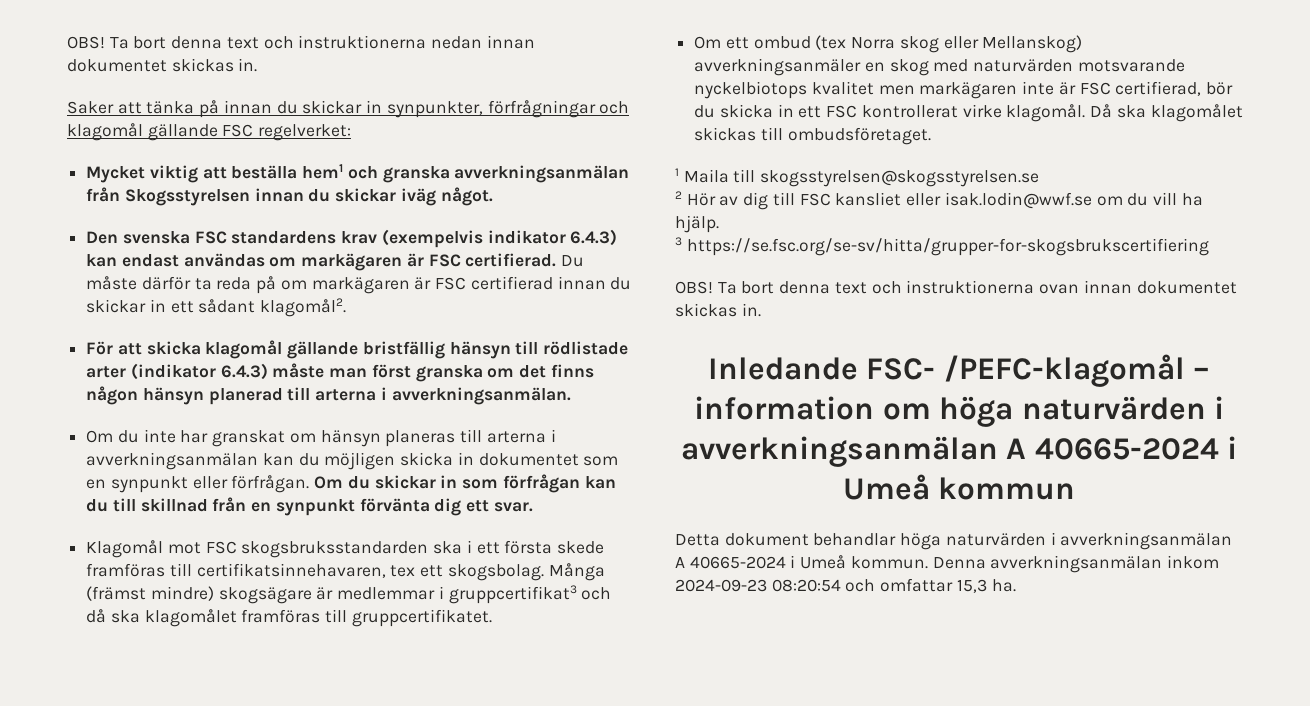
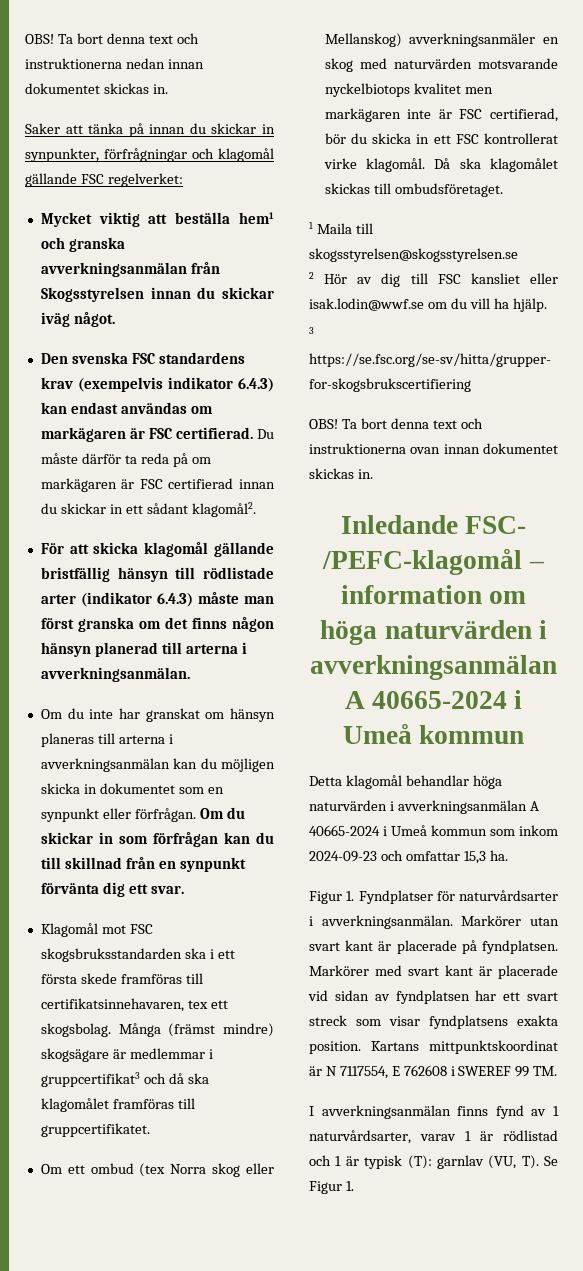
- Detta dokument behandlar höga naturvärden i avverkningsanmälan A 40665-2024 i Umeå kommun. Denna avverkningsanmälan inkom 2024-09-23 08:20:54 och omfattar 15,3 ha.
+ Detta klagomål behandlar höga naturvärden i avverkningsanmälan A 40665-2024 i Umeå kommun som inkom 2024-09-23 och omfattar 15,3 ha.
+ Figur 1. Fyndplatser för naturvårdsarter i avverkningsanmälan. Markörer utan svart kant är placerade på fyndplatsen. Markörer med svart kant är placerade vid sidan av fyndplatsen har ett svart streck som visar fyndplatsens exakta position. Kartans mittpunktskoordinat är N 7117554, E 762608 i SWEREF 99 TM.
+ I avverkningsanmälan finns fynd av 1 naturvårdsarter, varav 1 är rödlistad och 1 är typisk (T): garnlav (VU, T). Se Figur 1.

